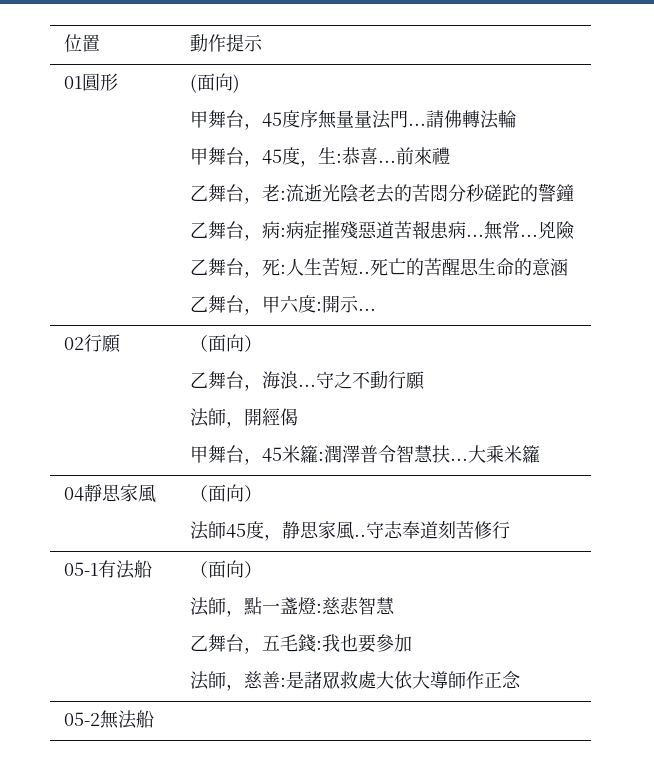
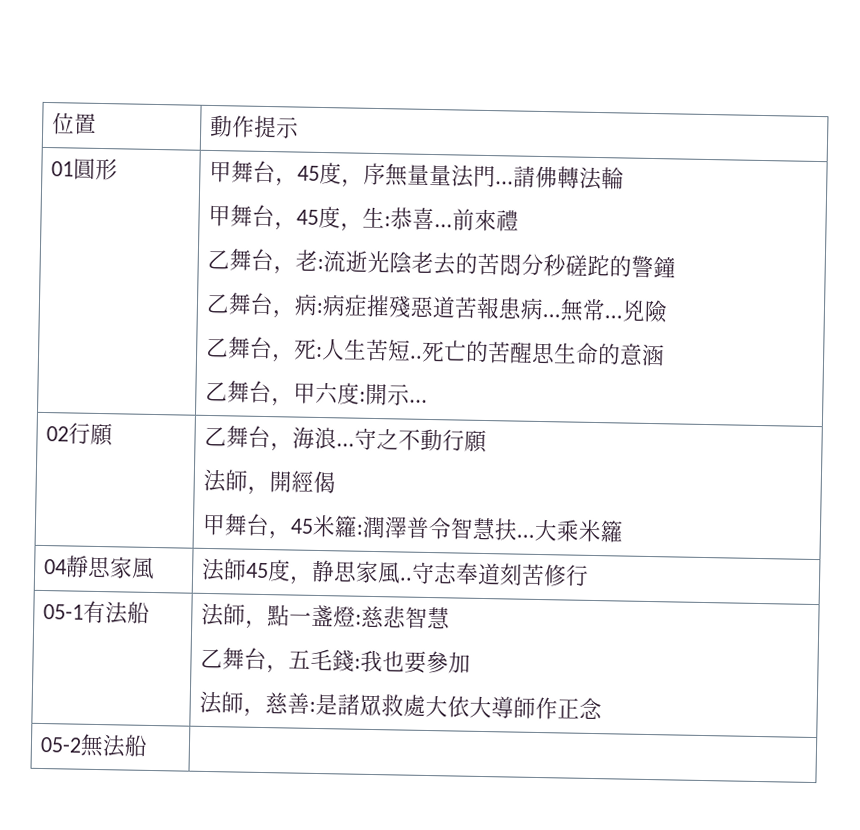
- 01圓形 | (面向)
- 甲舞台，45度序無量量法門...
+ 01圓形 | 甲舞台，45度，序無量量法門...
- 02行願 | （面向）
- 乙舞台，海浪...守之不動行願
+ 02行願 | 乙舞台，海浪...守之不動行願
- 04靜思家風 | （面向）
- 法師45度，静思家風..守志奉道刻苦修行
+ 04靜思家風 | 法師45度，静思家風..守志奉道刻苦修行
- 05-1有法船 | （面向）
- 法師，點一盞燈:慈悲智慧
+ 05-1有法船 | 法師，點一盞燈:慈悲智慧

